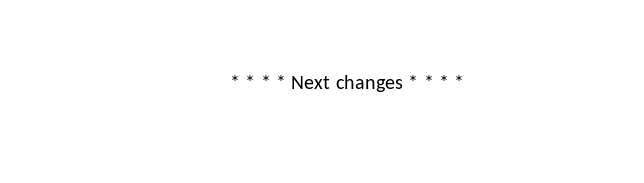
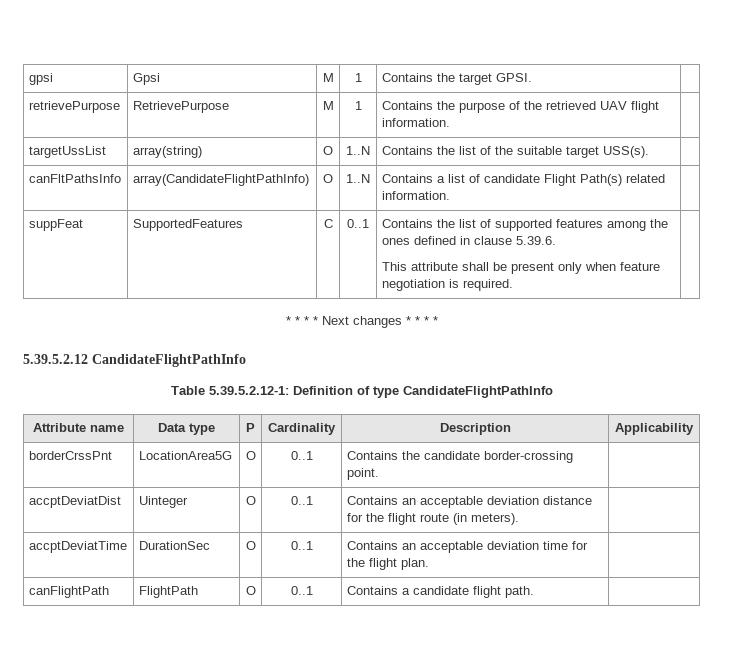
+ gpsi | Gpsi | M | 1 | Contains the target GPSI. |
+ retrievePurpose | RetrievePurpose | M | 1 | Contains the purpose of the retrieved UAV flight information. |
+ targetUssList | array(string) | O | 1..N | Contains the list of the suitable target USS(s). |
+ canFltPathsInfo | array(CandidateFlightPathInfo) | O | 1..N | Contains a list of candidate Flight Path(s) related information. |
+ suppFeat | SupportedFeatures | C | 0..1 | Contains the list of supported features among the ones defined in clause 5.39.6.
+ This attribute shall be present only when feature negotiation is required. |
+ 5.39.5.2.12 CandidateFlightPathInfo
+ Table 5.39.5.2.12-1: Definition of type CandidateFlightPathInfo
+ Attribute name | Data type | P | Cardinality | Description | Applicability
+ borderCrssPnt | LocationArea5G | O | 0..1 | Contains the candidate border-crossing point. |
+ accptDeviatDist | Uinteger | O | 0..1 | Contains an acceptable deviation distance for the flight route (in meters). |
+ accptDeviatTime | DurationSec | O | 0..1 | Contains an acceptable deviation time for the flight plan. |
+ canFlightPath | FlightPath | O | 0..1 | Contains a candidate flight path. |

